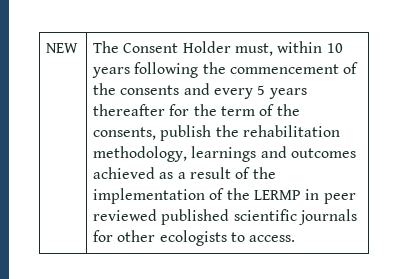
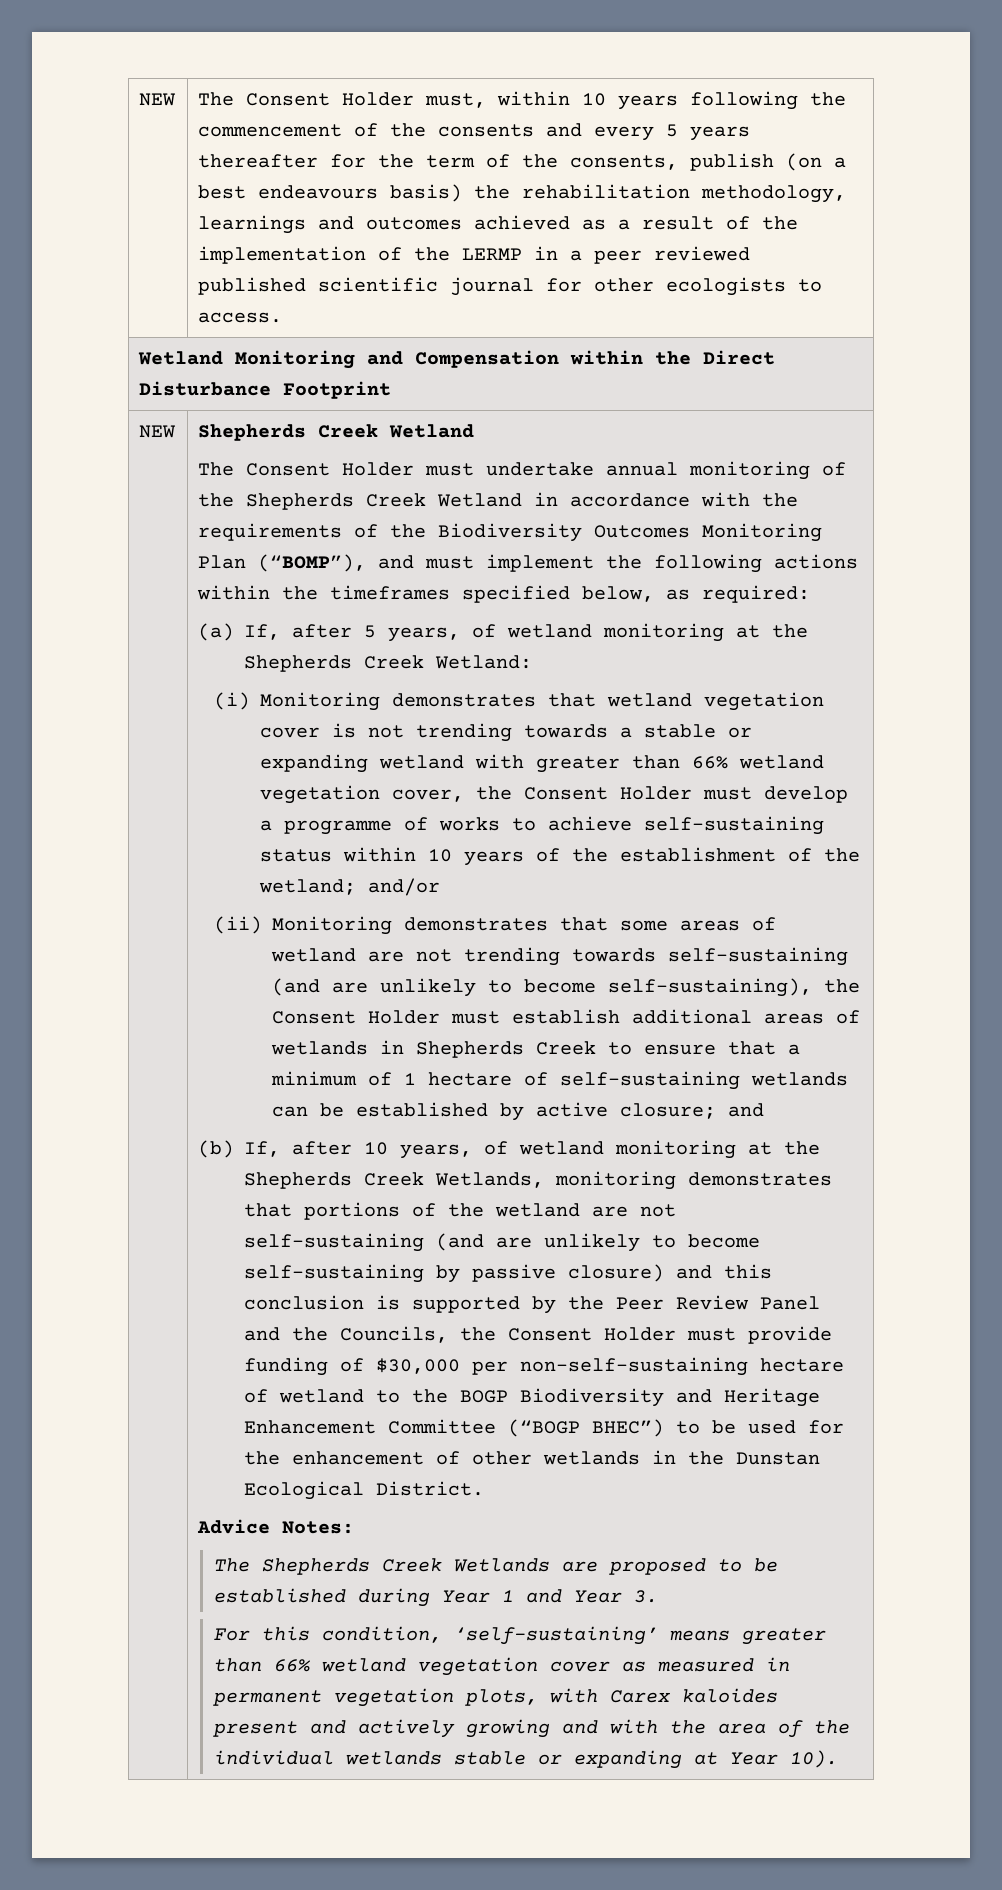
- The Consent Holder must, within 10 years following the commencement of the consents and every 5 years thereafter for the term of the consents, publish the rehabilitation methodology, learnings and outcomes achieved as a result of the implementation of the LERMP in peer reviewed published scientific journals for other ecologists to access.
+ The Consent Holder must, within 10 years following the commencement of the consents and every 5 years thereafter for the term of the consents, publish (on a best endeavours basis) the rehabilitation methodology, learnings and outcomes achieved as a result of the implementation of the LERMP in a peer reviewed published scientific journal for other ecologists to access.
+ Wetland Monitoring and Compensation within the Direct Disturbance Footprint
+ NEW | Shepherds Creek Wetland
+ The Consent Holder must undertake annual monitoring of the Shepherds Creek Wetland in accordance with the requirements of the Biodiversity Outcomes Monitoring Plan (“BOMP”), and must implement the following actions within the timeframes specified below, as required:
+ (a) If, after 5 years, of wetland monitoring at the Shepherds Creek Wetland:
+ (i) Monitoring demonstrates that wetland vegetation cover is not trending towards a stable or expanding wetland with greater than 66% wetland vegetation cover, the Consent Holder must develop a programme of works to achieve self-sustaining status within 10 years of the establishment of the wetland; and/or
+ (ii) Monitoring demonstrates that some areas of wetland are not trending towards self-sustaining (and are unlikely to become self-sustaining), the Consent Holder must establish additional areas of wetlands in Shepherds Creek to ensure that a minimum of 1 hectare of self-sustaining wetlands can be established by active closure; and
+ (b) If, after 10 years, of wetland monitoring at the Shepherds Creek Wetlands, monitoring demonstrates that portions of the wetland are not self-sustaining (and are unlikely to become self-sustaining by passive closure) and this conclusion is supported by the Peer Review Panel and the Councils, the Consent Holder must provide funding of $30,000 per non-self-sustaining hectare of wetland to the BOGP Biodiversity and Heritage Enhancement Committee (“BOGP BHEC”) to be used for the enhancement of other wetlands in the Dunstan Ecological District.
+ Advice Notes:
+ The Shepherds Creek Wetlands are proposed to be established during Year 1 and Year 3.
+ For this condition, ‘self-sustaining’ means greater than 66% wetland vegetation cover as measured in permanent vegetation plots, with Carex kaloides present and actively growing and with the area of the individual wetlands stable or expanding at Year 10).

